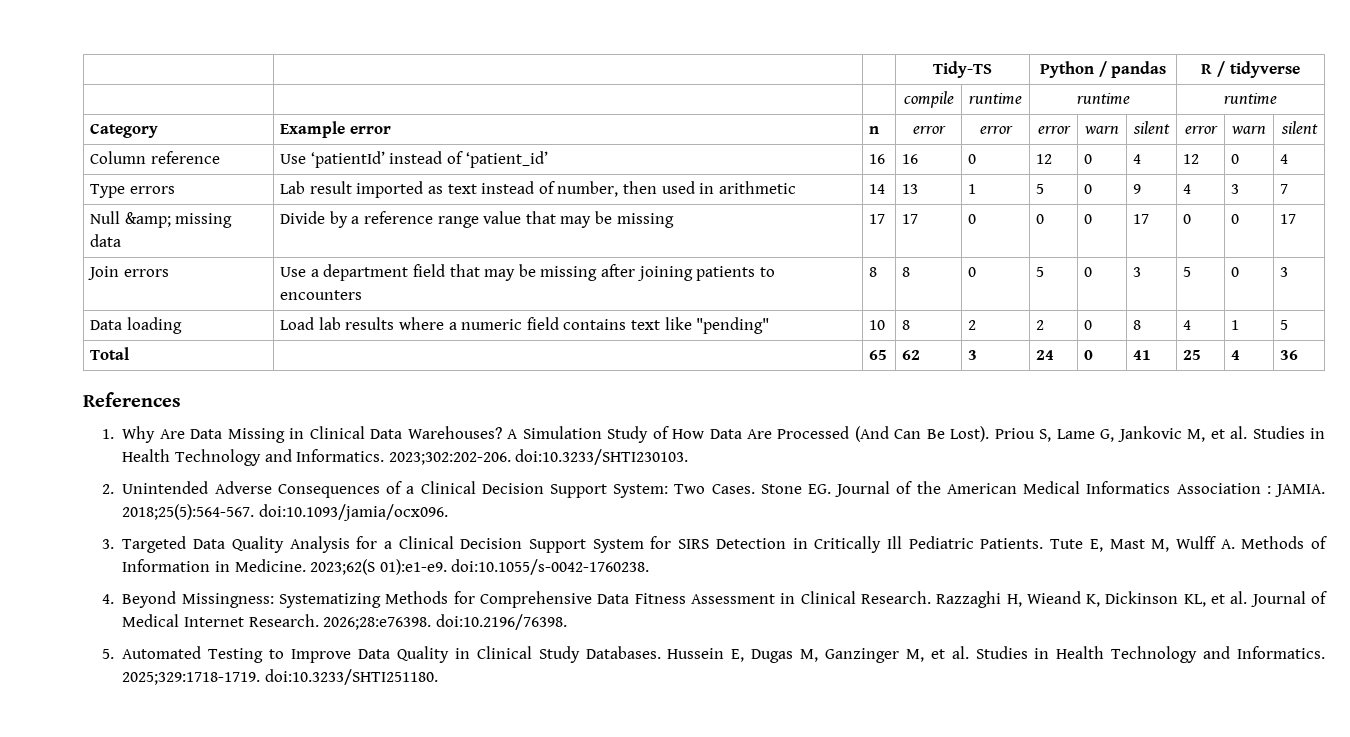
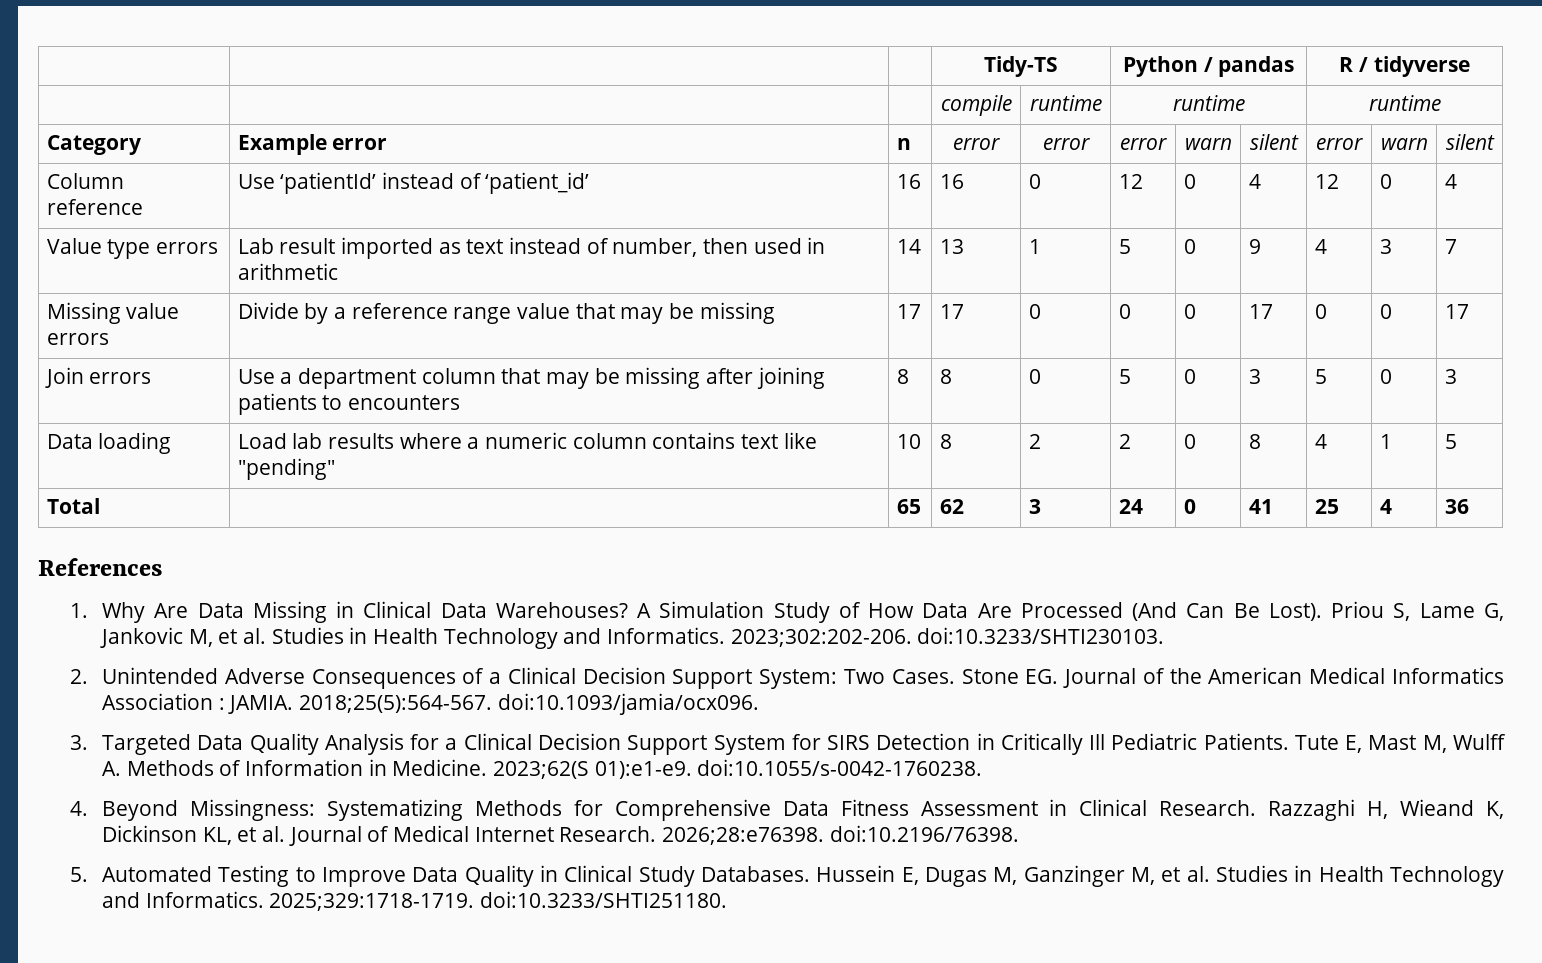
- Type errors | Lab result imported as text instead of number, then used in arithmetic | 14 | 13 | 1 | 5 | 0 | 9 | 4 | 3 | 7
+ Value type errors | Lab result imported as text instead of number, then used in arithmetic | 14 | 13 | 1 | 5 | 0 | 9 | 4 | 3 | 7
- Null &amp; missing data | Divide by a reference range value that may be missing | 17 | 17 | 0 | 0 | 0 | 17 | 0 | 0 | 17
+ Missing value errors | Divide by a reference range value that may be missing | 17 | 17 | 0 | 0 | 0 | 17 | 0 | 0 | 17
- Join errors | Use a department field that may be missing after joining patients to encounters | 8 | 8 | 0 | 5 | 0 | 3 | 5 | 0 | 3
+ Join errors | Use a department column that may be missing after joining patients to encounters | 8 | 8 | 0 | 5 | 0 | 3 | 5 | 0 | 3
- Data loading | Load lab results where a numeric field contains text like "pending" | 10 | 8 | 2 | 2 | 0 | 8 | 4 | 1 | 5
+ Data loading | Load lab results where a numeric column contains text like "pending" | 10 | 8 | 2 | 2 | 0 | 8 | 4 | 1 | 5

